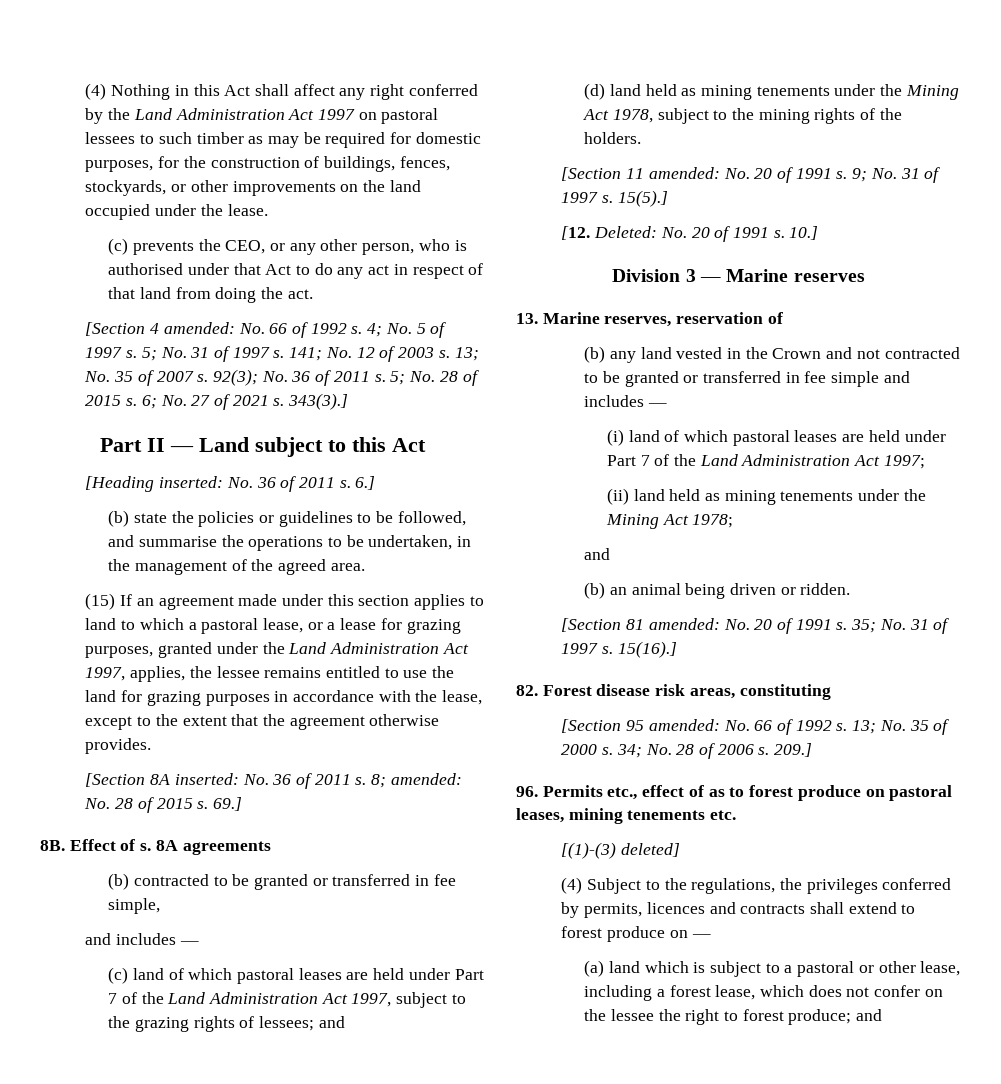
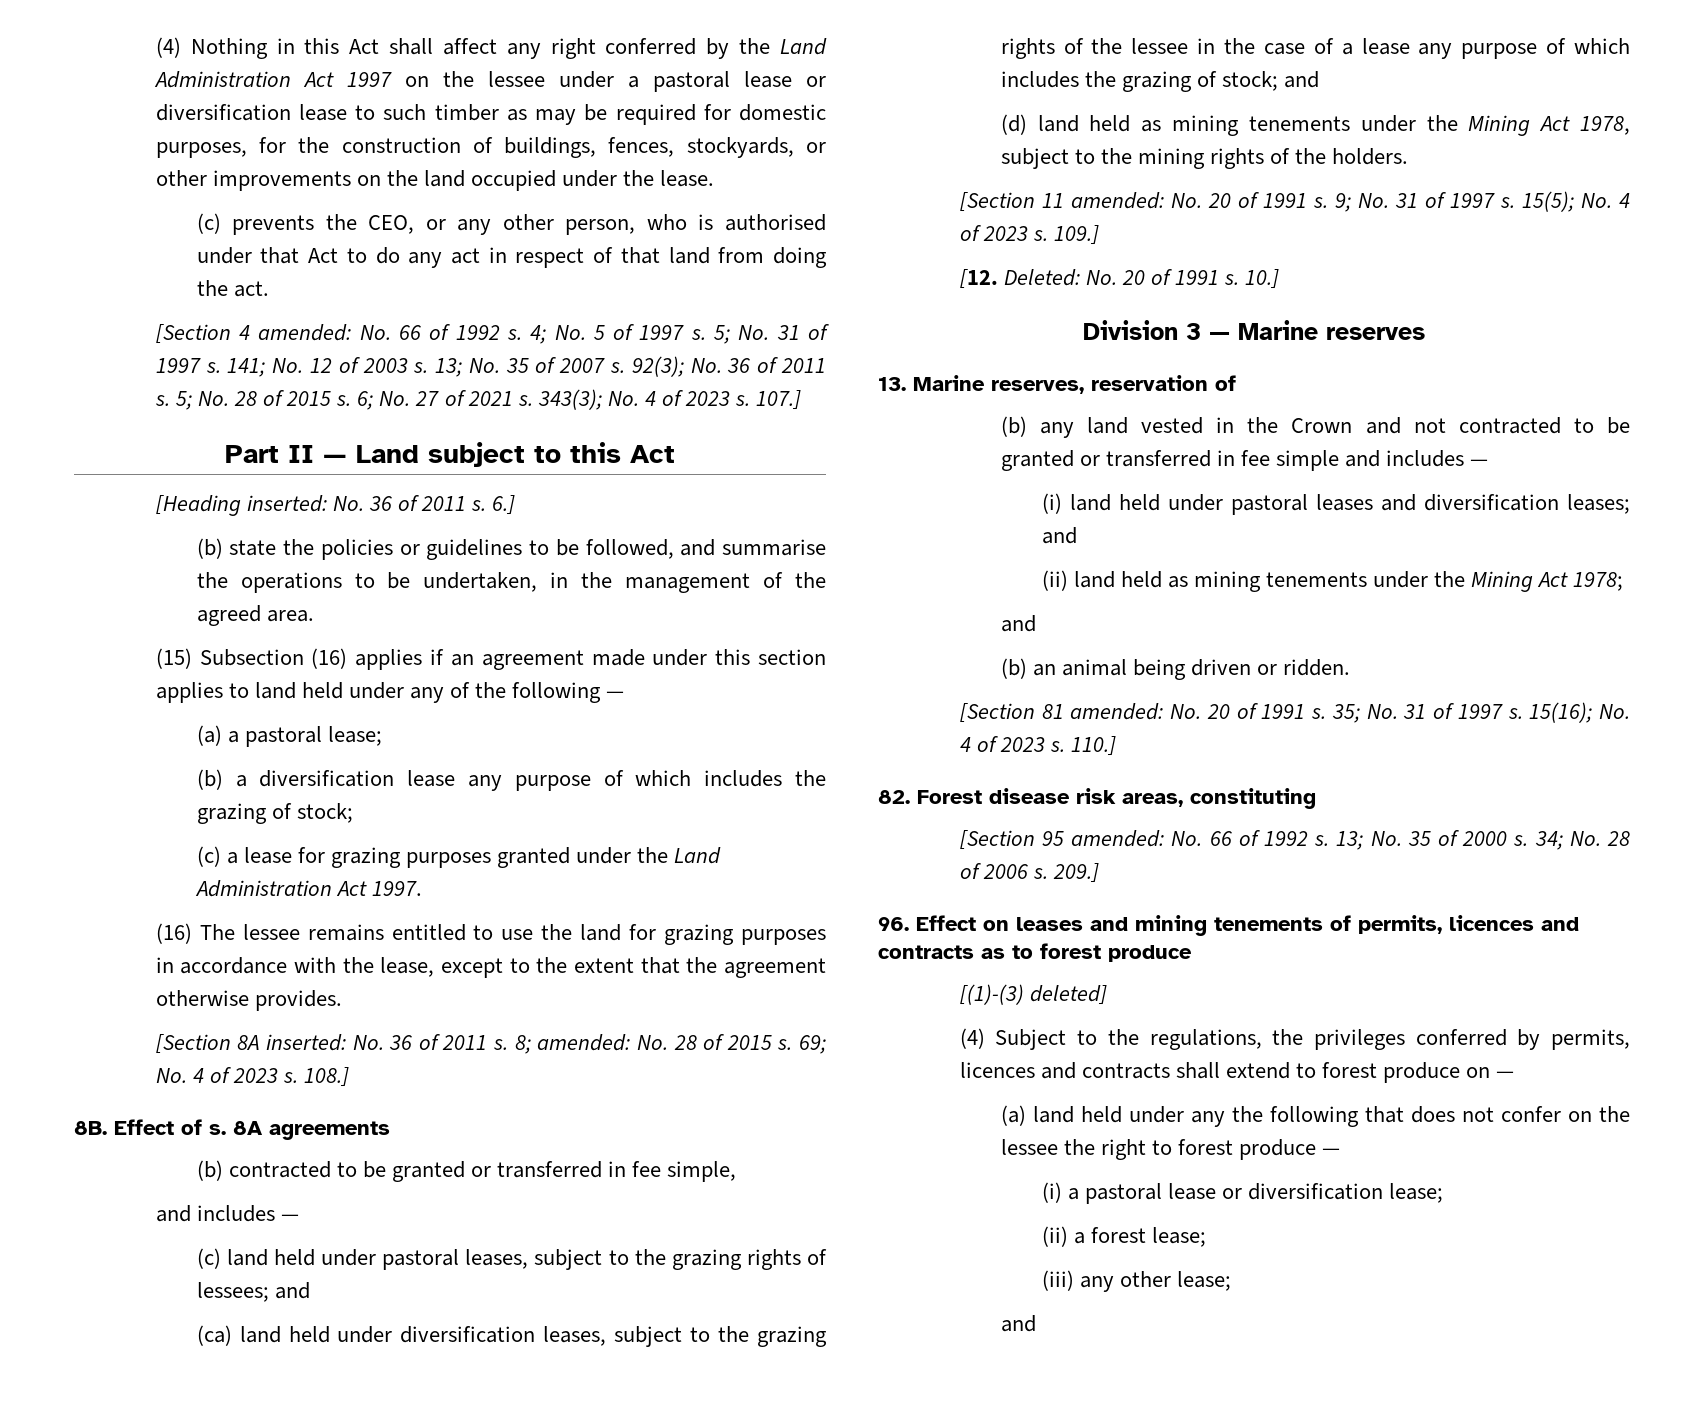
- (4) Nothing in this Act shall affect any right conferred by the Land Administration Act 1997 on pastoral lessees to such timber as may be required for domestic purposes, for the construction of buildings, fences, stockyards, or other improvements on the land occupied under the lease.
+ (4) Nothing in this Act shall affect any right conferred by the Land Administration Act 1997 on the lessee under a pastoral lease or diversification lease to such timber as may be required for domestic purposes, for the construction of buildings, fences, stockyards, or other improvements on the land occupied under the lease.
- 343(3).]
+ 343(3); No. 4 of 2023 s. 107.]
- (15) If an agreement made under this section applies to land to which a pastoral lease, or a lease for grazing purposes, granted under the Land Administration Act 1997, applies, the lessee remains entitled to use the land for grazing purposes in accordance with the lease, except to the extent that the agreement otherwise provides.
+ (15) Subsection (16) applies if an agreement made under this section applies to land held under any of the following —
+ (a) a pastoral lease;
+ (b) a diversification lease any purpose of which includes the grazing of stock;
+ (c) a lease for grazing purposes granted under the Land Administration Act 1997.
+ (16) The lessee remains entitled to use the land for grazing purposes in accordance with the lease, except to the extent that the agreement otherwise provides.
- 69.]
+ 69; No. 4 of 2023 s. 108.]
- (c) land of which pastoral leases are held under Part 7 of the Land Administration Act 1997, subject to the grazing rights of lessees; and
+ (c) land held under pastoral leases, subject to the grazing rights of lessees; and
+ (ca) land held under diversification leases, subject to the grazing rights of the lessee in the case of a lease any purpose of which includes the grazing of stock; and
- 15(5).]
+ 15(5); No. 4 of 2023 s. 109.]
- (i) land of which pastoral leases are held under Part 7 of the Land Administration Act 1997;
+ (i) land held under pastoral leases and diversification leases; and
- 15(16).]
+ 15(16); No. 4 of 2023 s. 110.]
- 96. Permits etc., effect of as to forest produce on pastoral leases, mining tenements etc.
+ 96. Effect on leases and mining tenements of permits, licences and contracts as to forest produce
- (a) land which is subject to a pastoral or other lease, including a forest lease, which does not confer on the lessee the right to forest produce; and
+ (a) land held under any the following that does not confer on the lessee the right to forest produce —
+ (i) a pastoral lease or diversification lease;
+ (ii) a forest lease;
+ (iii) any other lease;
+ and

